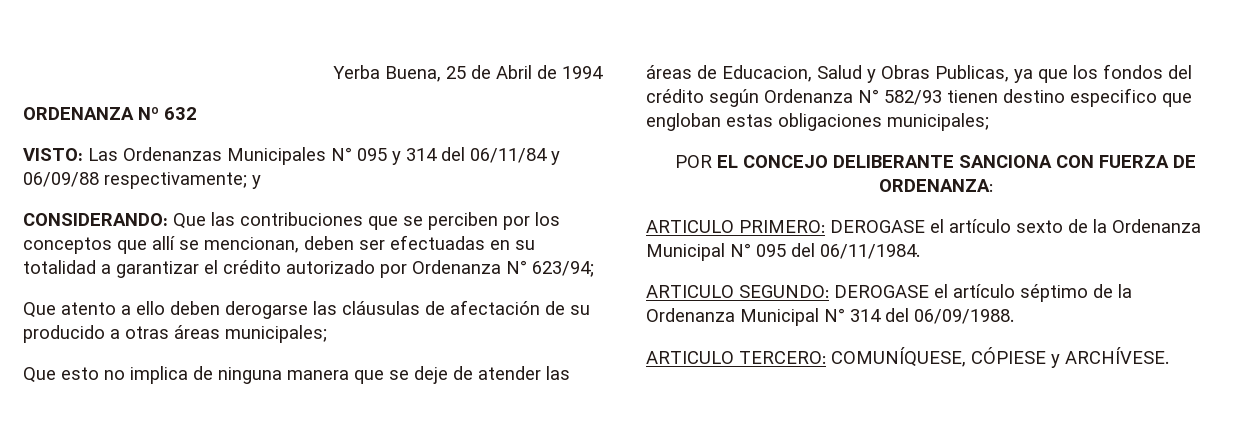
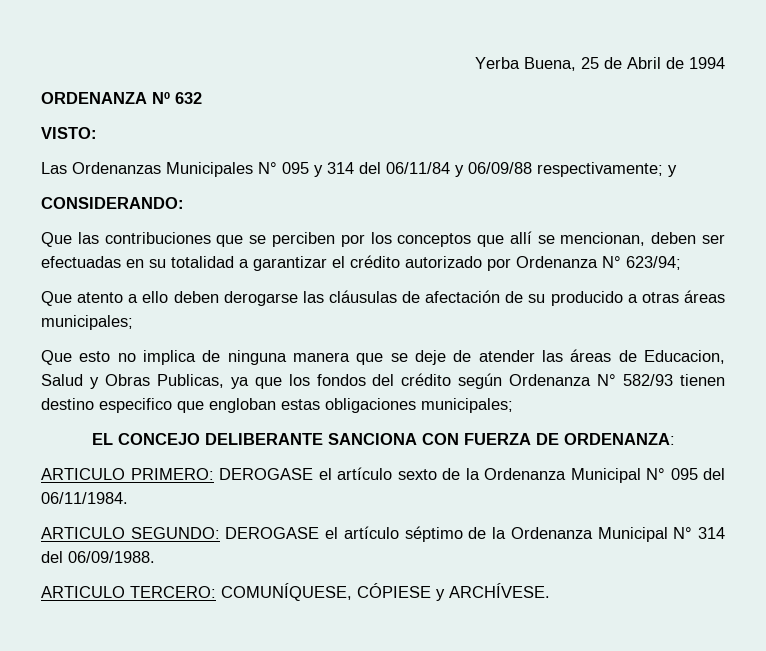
- VISTO: Las Ordenanzas Municipales N° 095 y 314 del 06/11/84 y 06/09/88 respectivamente; y
+ VISTO:
+ Las Ordenanzas Municipales N° 095 y 314 del 06/11/84 y 06/09/88 respectivamente; y
- CONSIDERANDO: Que las contribuciones que se perciben por los conceptos que allí se mencionan, deben ser efectuadas en su totalidad a garantizar el crédito autorizado por Ordenanza N° 623/94;
+ CONSIDERANDO:
+ Que las contribuciones que se perciben por los conceptos que allí se mencionan, deben ser efectuadas en su totalidad a garantizar el crédito autorizado por Ordenanza N° 623/94;
- POR EL CONCEJO DELIBERANTE SANCIONA CON FUERZA DE ORDENANZA:
+ EL CONCEJO DELIBERANTE SANCIONA CON FUERZA DE ORDENANZA:

